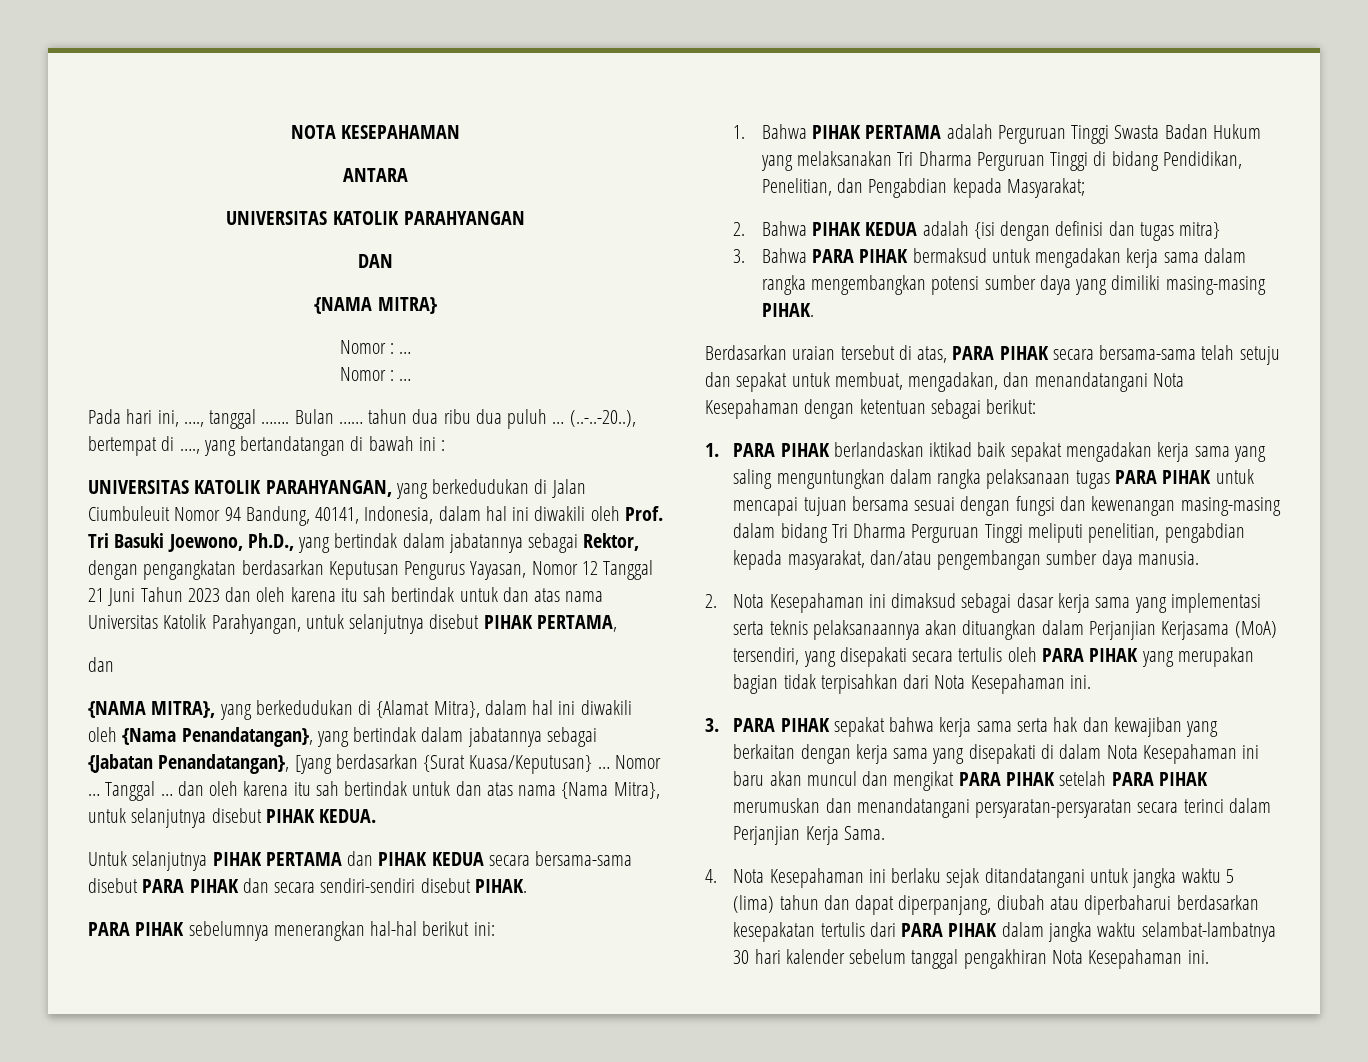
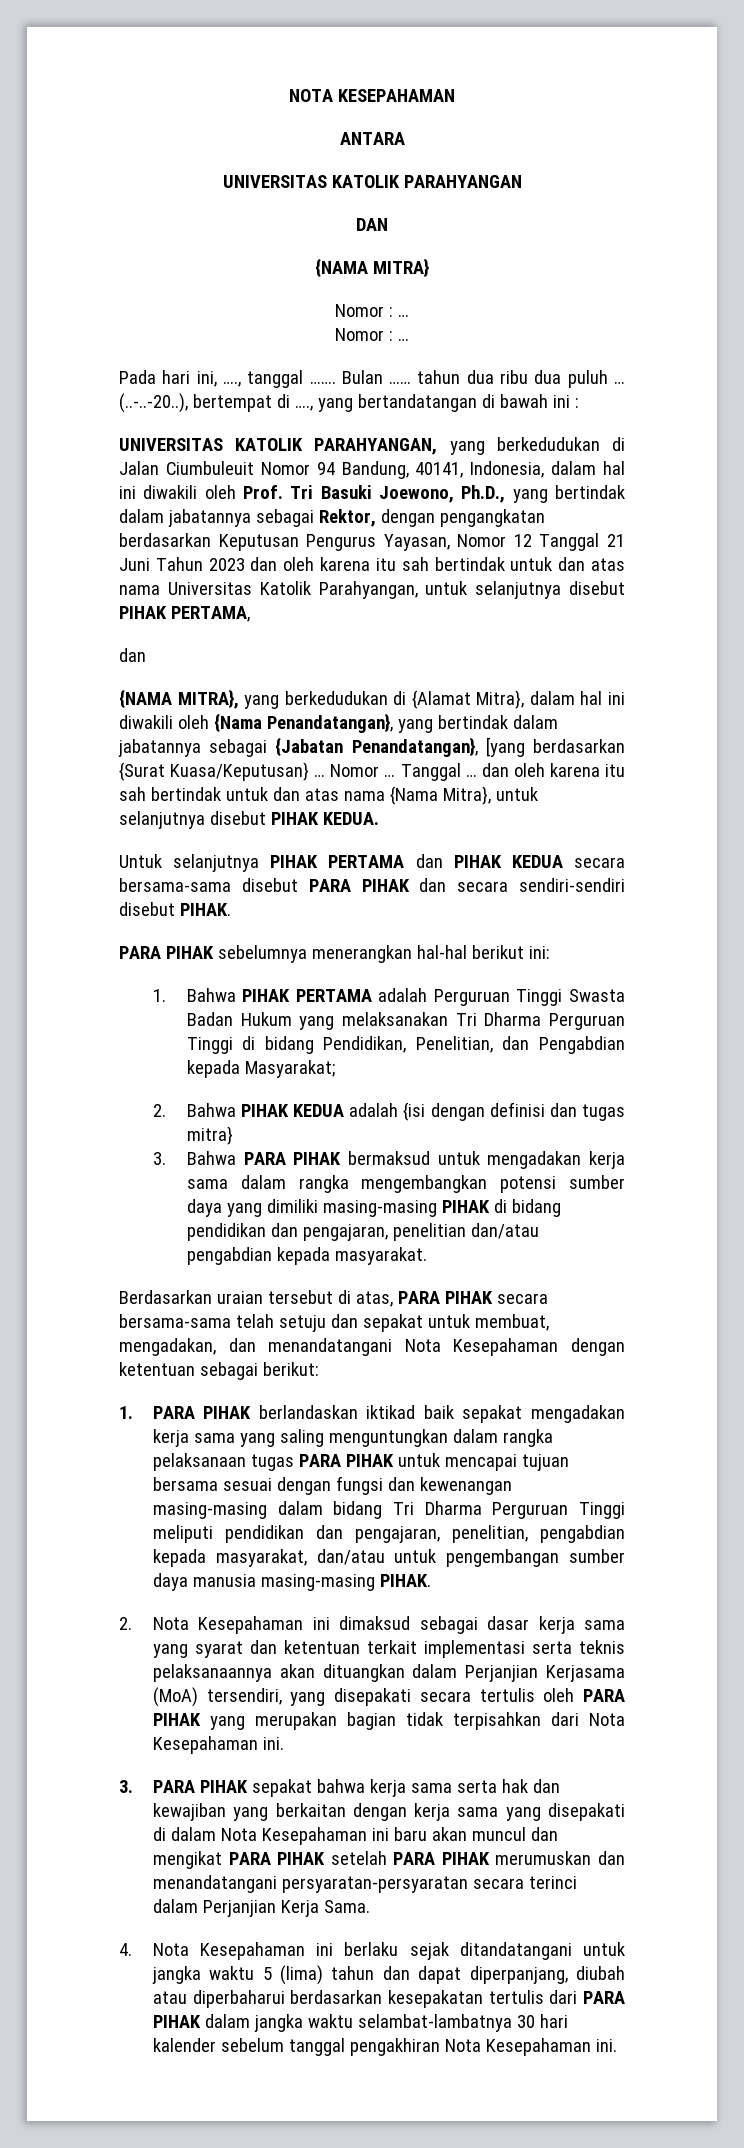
- 3. Bahwa PARA PIHAK bermaksud untuk mengadakan kerja sama dalam rangka mengembangkan potensi sumber daya yang dimiliki masing-masing PIHAK.
+ 3. Bahwa PARA PIHAK bermaksud untuk mengadakan kerja sama dalam rangka mengembangkan potensi sumber daya yang dimiliki masing-masing PIHAK di bidang pendidikan dan pengajaran, penelitian dan/atau pengabdian kepada masyarakat.
- 1. PARA PIHAK berlandaskan iktikad baik sepakat mengadakan kerja sama yang saling menguntungkan dalam rangka pelaksanaan tugas PARA PIHAK untuk mencapai tujuan bersama sesuai dengan fungsi dan kewenangan masing-masing dalam bidang Tri Dharma Perguruan Tinggi meliputi penelitian, pengabdian kepada masyarakat, dan/atau pengembangan sumber daya manusia.
+ 1. PARA PIHAK berlandaskan iktikad baik sepakat mengadakan kerja sama yang saling menguntungkan dalam rangka pelaksanaan tugas PARA PIHAK untuk mencapai tujuan bersama sesuai dengan fungsi dan kewenangan masing-masing dalam bidang Tri Dharma Perguruan Tinggi meliputi pendidikan dan pengajaran, penelitian, pengabdian kepada masyarakat, dan/atau untuk pengembangan sumber daya manusia masing-masing PIHAK.
- 2. Nota Kesepahaman ini dimaksud sebagai dasar kerja sama yang implementasi serta teknis pelaksanaannya akan dituangkan dalam Perjanjian Kerjasama (MoA) tersendiri, yang disepakati secara tertulis oleh PARA PIHAK yang merupakan bagian tidak terpisahkan dari Nota Kesepahaman ini.
+ 2. Nota Kesepahaman ini dimaksud sebagai dasar kerja sama yang syarat dan ketentuan terkait implementasi serta teknis pelaksanaannya akan dituangkan dalam Perjanjian Kerjasama (MoA) tersendiri, yang disepakati secara tertulis oleh PARA PIHAK yang merupakan bagian tidak terpisahkan dari Nota Kesepahaman ini.

